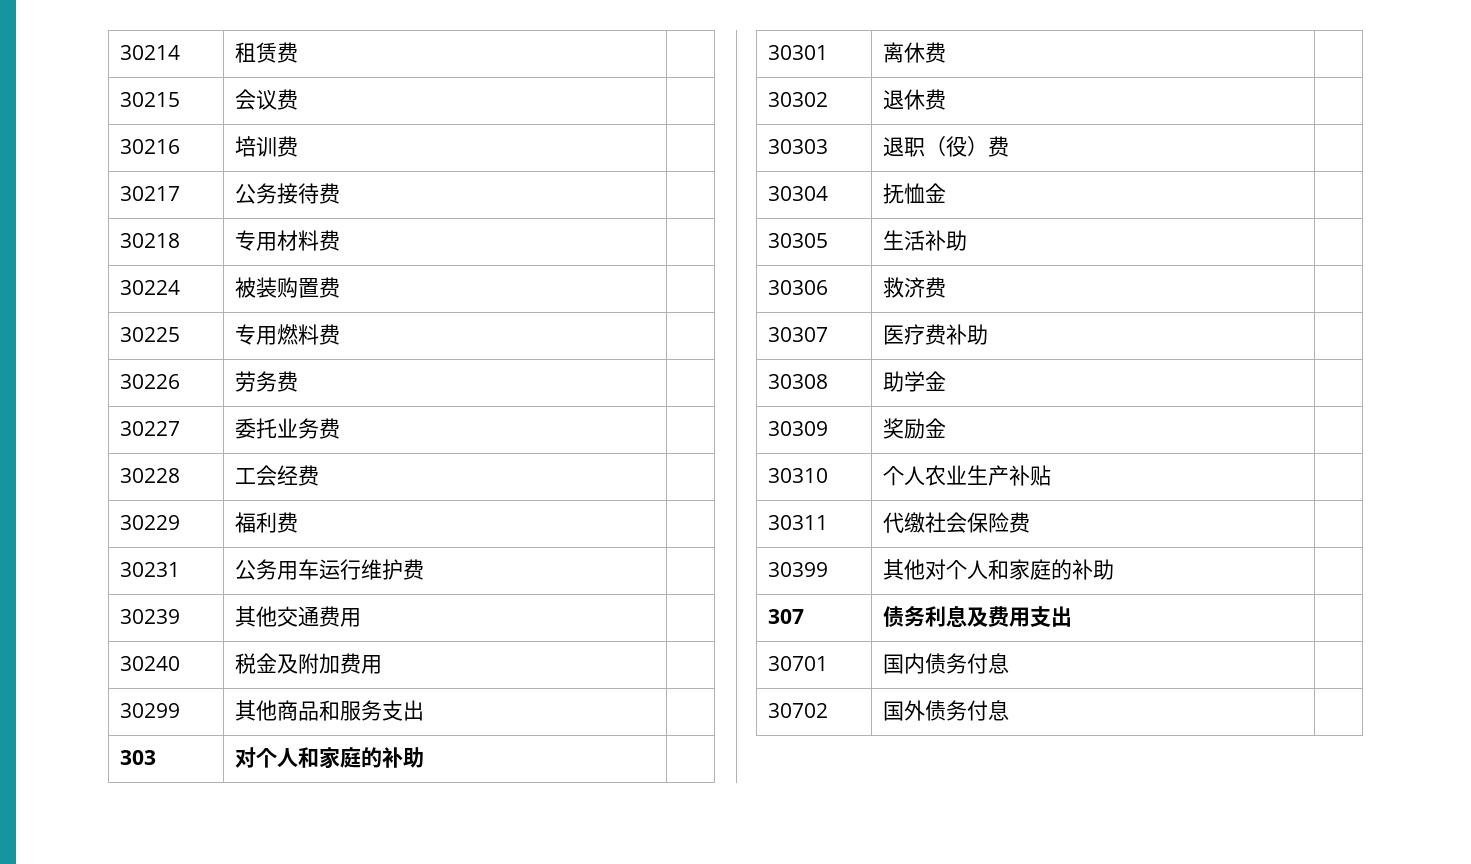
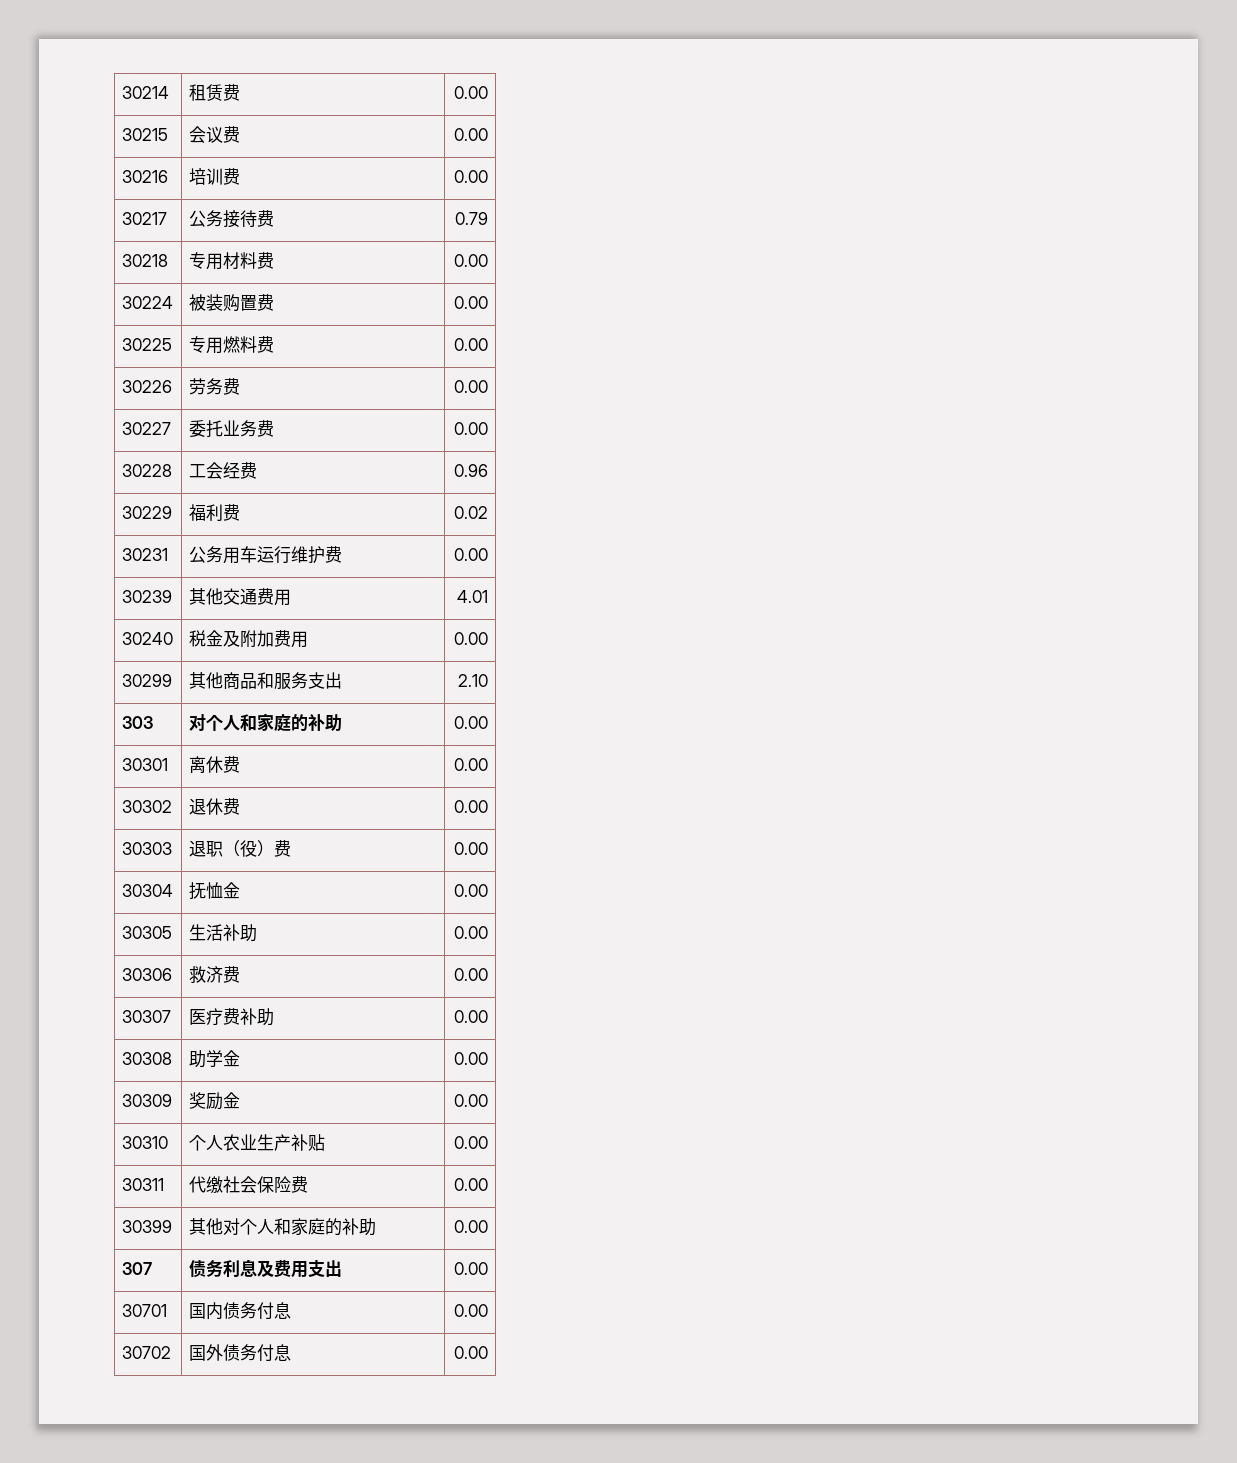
- 30214 | 租赁费 |
+ 30214 | 租赁费 | 0.00
- 30215 | 会议费 |
+ 30215 | 会议费 | 0.00
- 30216 | 培训费 |
+ 30216 | 培训费 | 0.00
- 30217 | 公务接待费 |
+ 30217 | 公务接待费 | 0.79
- 30218 | 专用材料费 |
+ 30218 | 专用材料费 | 0.00
- 30224 | 被装购置费 |
+ 30224 | 被装购置费 | 0.00
- 30225 | 专用燃料费 |
+ 30225 | 专用燃料费 | 0.00
- 30226 | 劳务费 |
+ 30226 | 劳务费 | 0.00
- 30227 | 委托业务费 |
+ 30227 | 委托业务费 | 0.00
- 30228 | 工会经费 |
+ 30228 | 工会经费 | 0.96
- 30229 | 福利费 |
+ 30229 | 福利费 | 0.02
- 30231 | 公务用车运行维护费 |
+ 30231 | 公务用车运行维护费 | 0.00
- 30239 | 其他交通费用 |
+ 30239 | 其他交通费用 | 4.01
- 30240 | 税金及附加费用 |
+ 30240 | 税金及附加费用 | 0.00
- 30299 | 其他商品和服务支出 |
+ 30299 | 其他商品和服务支出 | 2.10
- 303 | 对个人和家庭的补助 |
+ 303 | 对个人和家庭的补助 | 0.00
- 30301 | 离休费 |
+ 30301 | 离休费 | 0.00
- 30302 | 退休费 |
+ 30302 | 退休费 | 0.00
- 30303 | 退职（役）费 |
+ 30303 | 退职（役）费 | 0.00
- 30304 | 抚恤金 |
+ 30304 | 抚恤金 | 0.00
- 30305 | 生活补助 |
+ 30305 | 生活补助 | 0.00
- 30306 | 救济费 |
+ 30306 | 救济费 | 0.00
- 30307 | 医疗费补助 |
+ 30307 | 医疗费补助 | 0.00
- 30308 | 助学金 |
+ 30308 | 助学金 | 0.00
- 30309 | 奖励金 |
+ 30309 | 奖励金 | 0.00
- 30310 | 个人农业生产补贴 |
+ 30310 | 个人农业生产补贴 | 0.00
- 30311 | 代缴社会保险费 |
+ 30311 | 代缴社会保险费 | 0.00
- 30399 | 其他对个人和家庭的补助 |
+ 30399 | 其他对个人和家庭的补助 | 0.00
- 307 | 债务利息及费用支出 |
+ 307 | 债务利息及费用支出 | 0.00
- 30701 | 国内债务付息 |
+ 30701 | 国内债务付息 | 0.00
- 30702 | 国外债务付息 |
+ 30702 | 国外债务付息 | 0.00

